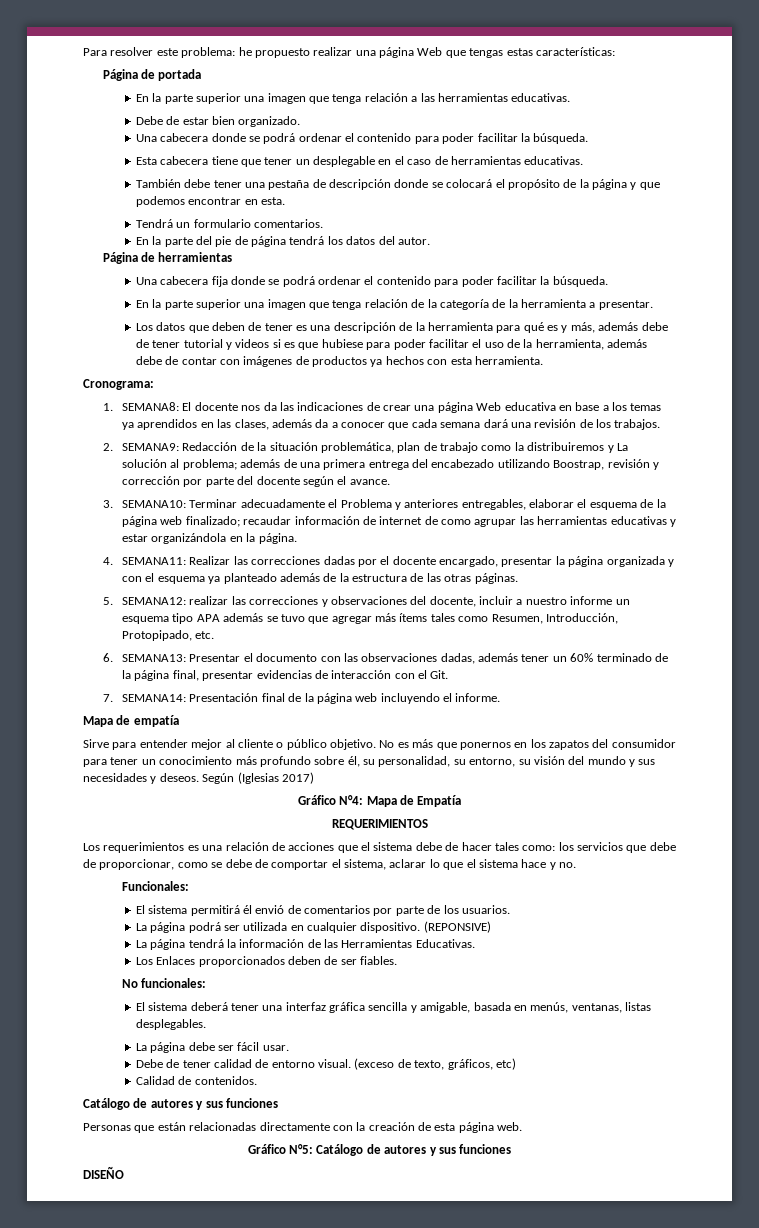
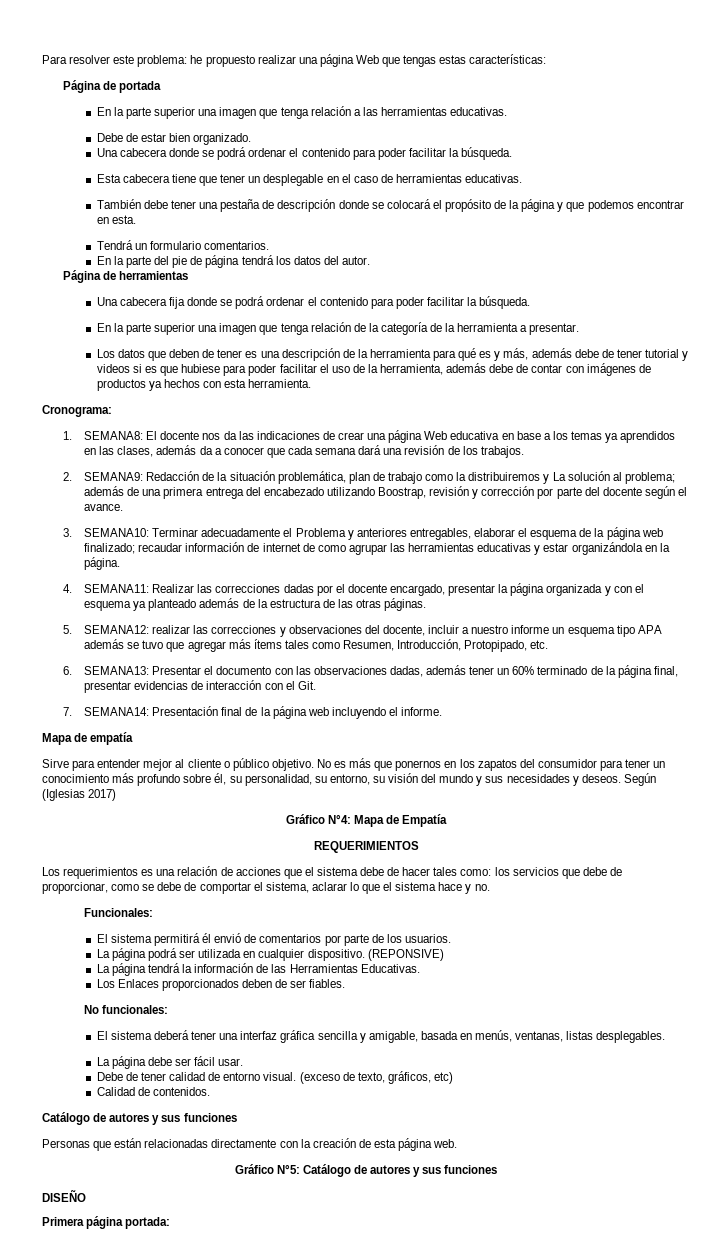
+ Primera página portada:

